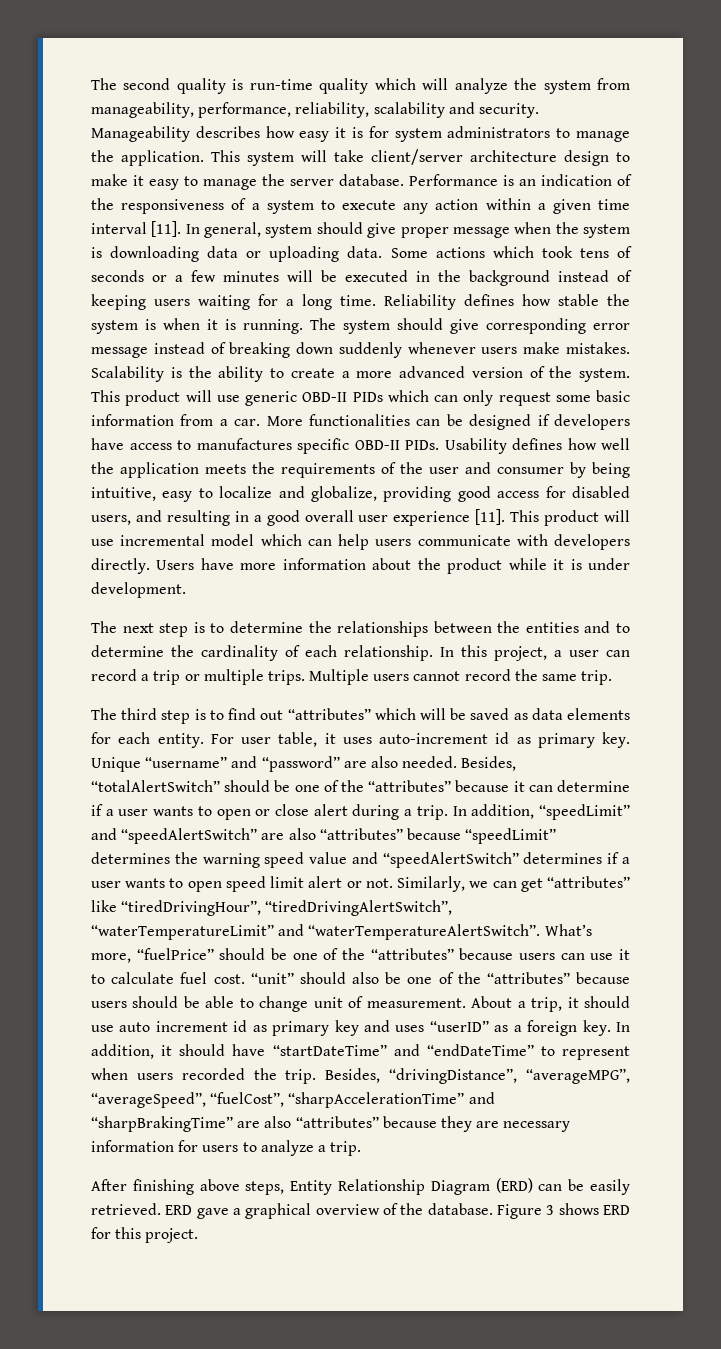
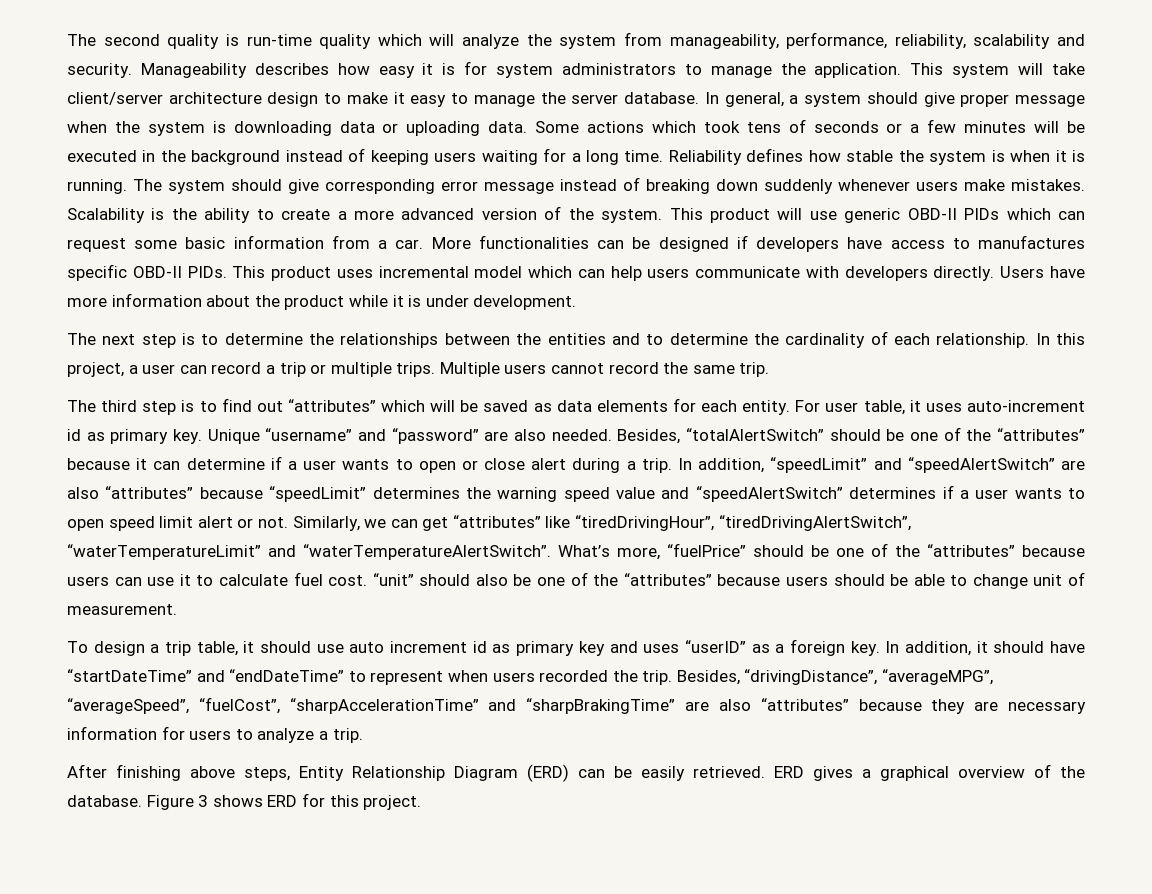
- Performance is an indication of the responsiveness of a system to execute any action within a given time interval [11].
- In general, system should give proper message when the system is downloading data or uploading data.
+ In general, a system should give proper message when the system is downloading data or uploading data.
- This product will use generic OBD-II PIDs which can only request some basic information from a car.
+ This product will use generic OBD-II PIDs which can request some basic information from a car.
- Usability defines how well the application meets the requirements of the user and consumer by being intuitive, easy to localize and globalize, providing good access for disabled users, and resulting in a good overall user experience [11]. This product will use incremental model which can help users communicate with developers directly.
+ This product uses incremental model which can help users communicate with developers directly.
- “unit” should also be one of the “attributes” because users should be able to change unit of measurement. About a trip, it should use auto increment id as primary key and uses “userID” as a foreign key.
+ “unit” should also be one of the “attributes” because users should be able to change unit of measurement.
+ To design a trip table, it should use auto increment id as primary key and uses “userID” as a foreign key.
- ERD gave a graphical overview of the database.
+ ERD gives a graphical overview of the database.

